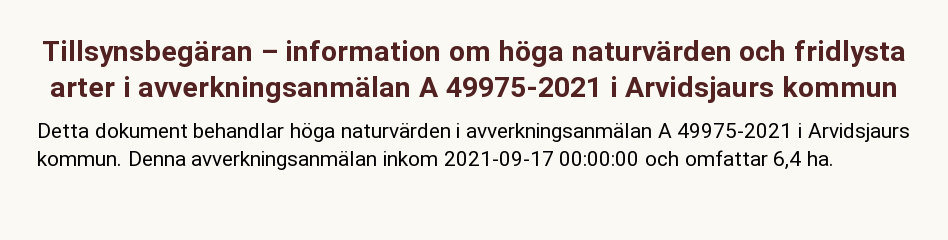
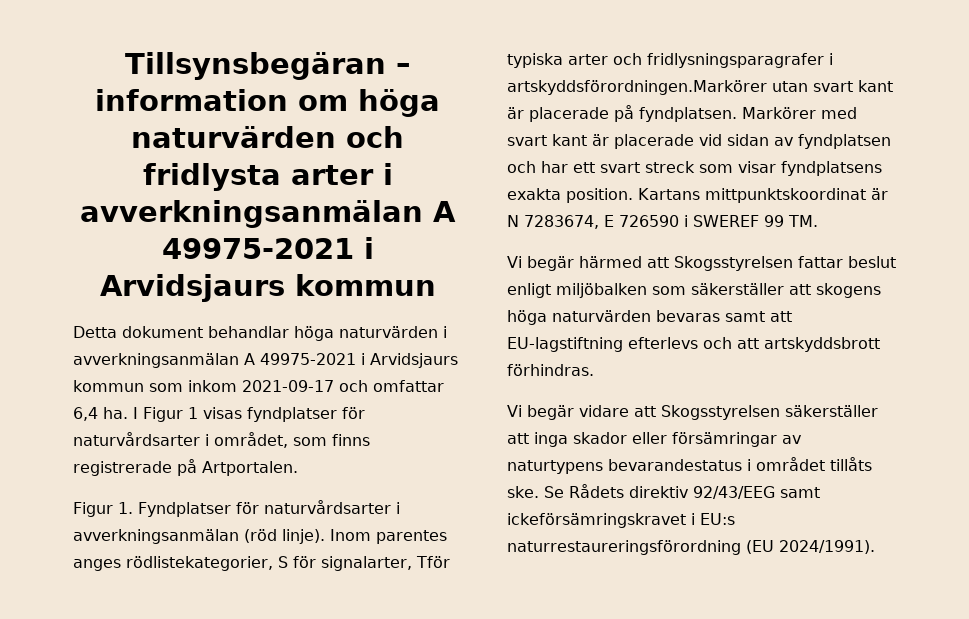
- Detta dokument behandlar höga naturvärden i avverkningsanmälan A 49975-2021 i Arvidsjaurs kommun. Denna avverkningsanmälan inkom 2021-09-17 00:00:00 och omfattar 6,4 ha.
+ Detta dokument behandlar höga naturvärden i avverkningsanmälan A 49975-2021 i Arvidsjaurs kommun som inkom 2021-09-17 och omfattar 6,4 ha.
+ I Figur 1 visas fyndplatser för naturvårdsarter i området, som finns registrerade på Artportalen.
+ Figur 1. Fyndplatser för naturvårdsarter i avverkningsanmälan (röd linje). Inom parentes anges rödlistekategorier, S för signalarter, Tför typiska arter och fridlysningsparagrafer i artskyddsförordningen.Markörer utan svart kant är placerade på fyndplatsen. Markörer med svart kant är placerade vid sidan av fyndplatsen och har ett svart streck som visar fyndplatsens exakta position. Kartans mittpunktskoordinat är N 7283674, E 726590 i SWEREF 99 TM.
+ Vi begär härmed att Skogsstyrelsen fattar beslut enligt miljöbalken som säkerställer att skogens höga naturvärden bevaras samt att EU-lagstiftning efterlevs och att artskyddsbrott förhindras.
+ Vi begär vidare att Skogsstyrelsen säkerställer att inga skador eller försämringar av naturtypens bevarandestatus i området tillåts ske. Se Rådets direktiv 92/43/EEG samt ickeförsämringskravet i EU:s naturrestaureringsförordning (EU 2024/1991).

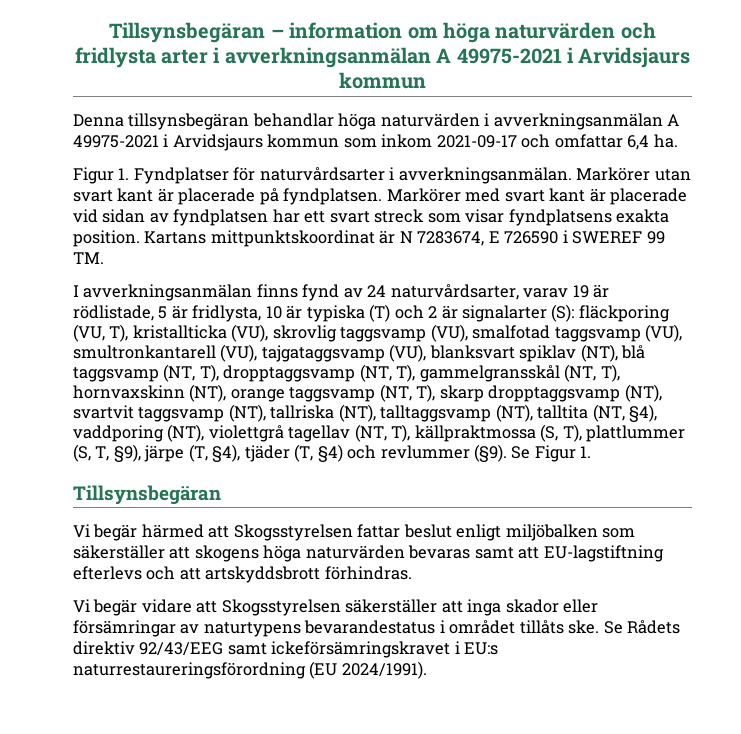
- Detta dokument behandlar höga naturvärden i avverkningsanmälan A 49975-2021 i Arvidsjaurs kommun som inkom 2021-09-17 och omfattar 6,4 ha. I Figur 1 visas fyndplatser för naturvårdsarter i området, som finns registrerade på Artportalen.
+ Denna tillsynsbegäran behandlar höga naturvärden i avverkningsanmälan A 49975-2021 i Arvidsjaurs kommun som inkom 2021-09-17 och omfattar 6,4 ha.
- Figur 1. Fyndplatser för naturvårdsarter i avverkningsanmälan (röd linje). Inom parentes anges rödlistekategorier, S för signalarter, Tför typiska arter och fridlysningsparagrafer i artskyddsförordningen.Markörer utan svart kant är placerade på fyndplatsen.
+ Figur 1. Fyndplatser för naturvårdsarter i avverkningsanmälan. Markörer utan svart kant är placerade på fyndplatsen.
- Markörer med svart kant är placerade vid sidan av fyndplatsen och har ett svart streck som visar fyndplatsens exakta position.
+ Markörer med svart kant är placerade vid sidan av fyndplatsen har ett svart streck som visar fyndplatsens exakta position.
+ I avverkningsanmälan finns fynd av 24 naturvårdsarter, varav 19 är rödlistade, 5 är fridlysta, 10 är typiska (T) och 2 är signalarter (S): fläckporing (VU, T), kristallticka (VU), skrovlig taggsvamp (VU), smalfotad taggsvamp (VU), smultronkantarell (VU), tajgataggsvamp (VU), blanksvart spiklav (NT), blå taggsvamp (NT, T), dropptaggsvamp (NT, T), gammelgransskål (NT, T), hornvaxskinn (NT), orange taggsvamp (NT, T), skarp dropptaggsvamp (NT), svartvit taggsvamp (NT), tallriska (NT), talltaggsvamp (NT), talltita (NT, §4), vaddporing (NT), violettgrå tagellav (NT, T), källpraktmossa (S, T), plattlummer (S, T, §9), järpe (T, §4), tjäder (T, §4) och revlummer (§9). Se Figur 1.
+ Tillsynsbegäran

